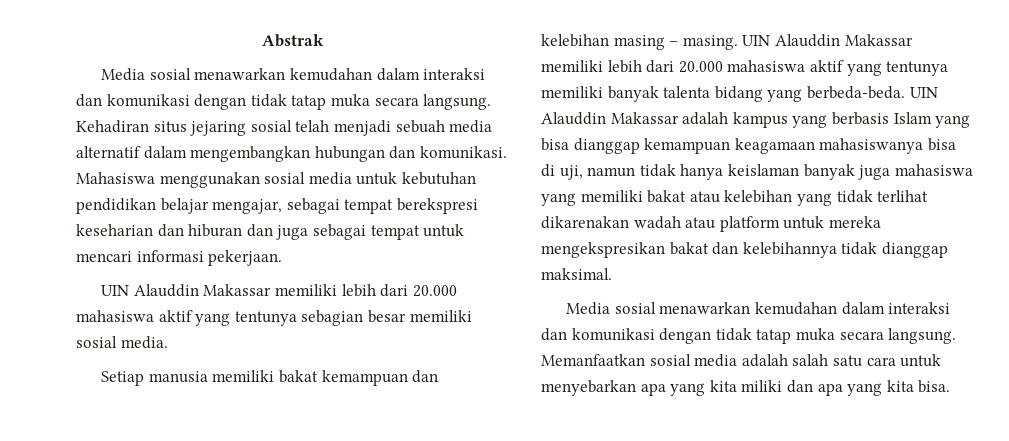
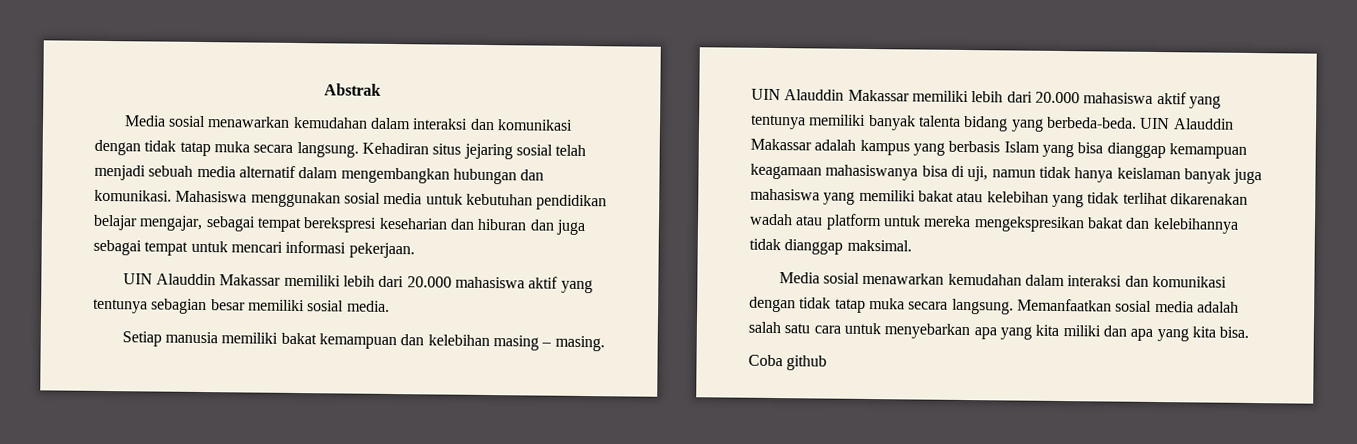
+ Coba github

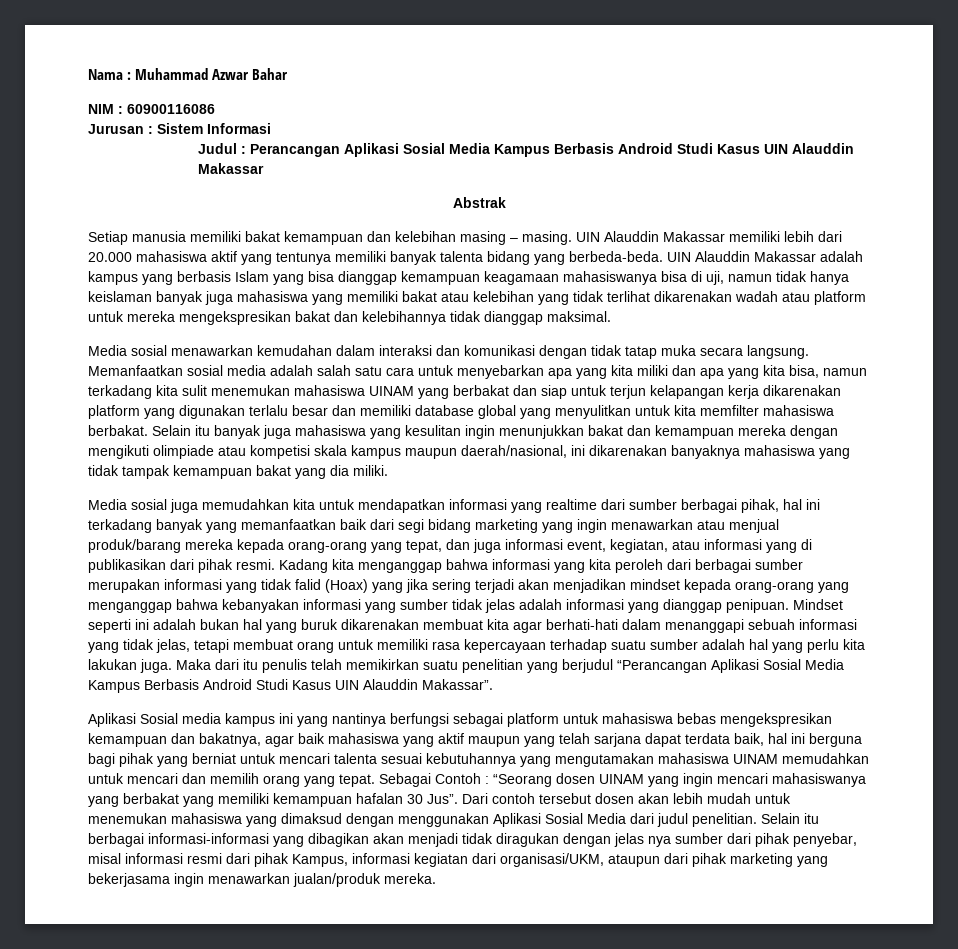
+ Nama : Muhammad Azwar Bahar
+ NIM : 60900116086
+ Jurusan : Sistem Informasi
+ Judul : Perancangan Aplikasi Sosial Media Kampus Berbasis Android Studi Kasus UIN Alauddin Makassar
  Abstrak
- Media sosial menawarkan kemudahan dalam interaksi dan komunikasi dengan tidak tatap muka secara langsung. Kehadiran situs jejaring sosial telah menjadi sebuah media alternatif dalam mengembangkan hubungan dan komunikasi. Mahasiswa menggunakan sosial media untuk kebutuhan pendidikan belajar mengajar, sebagai tempat berekspresi keseharian dan hiburan dan juga sebagai tempat untuk mencari informasi pekerjaan.
- UIN Alauddin Makassar memiliki lebih dari 20.000 mahasiswa aktif yang tentunya sebagian besar memiliki sosial media.
- Memanfaatkan sosial media adalah salah satu cara untuk menyebarkan apa yang kita miliki dan apa yang kita bisa.
- Coba github
+ Memanfaatkan sosial media adalah salah satu cara untuk menyebarkan apa yang kita miliki dan apa yang kita bisa, namun terkadang kita sulit menemukan mahasiswa UINAM yang berbakat dan siap untuk terjun kelapangan kerja dikarenakan platform yang digunakan terlalu besar dan memiliki database global yang menyulitkan untuk kita memfilter mahasiswa berbakat. Selain itu banyak juga mahasiswa yang kesulitan ingin menunjukkan bakat dan kemampuan mereka dengan mengikuti olimpiade atau kompetisi skala kampus maupun daerah/nasional, ini dikarenakan banyaknya mahasiswa yang tidak tampak kemampuan bakat yang dia miliki.
+ Media sosial juga memudahkan kita untuk mendapatkan informasi yang realtime dari sumber berbagai pihak, hal ini terkadang banyak yang memanfaatkan baik dari segi bidang marketing yang ingin menawarkan atau menjual produk/barang mereka kepada orang-orang yang tepat, dan juga informasi event, kegiatan, atau informasi yang di publikasikan dari pihak resmi. Kadang kita menganggap bahwa informasi yang kita peroleh dari berbagai sumber merupakan informasi yang tidak falid (Hoax) yang jika sering terjadi akan menjadikan mindset kepada orang-orang yang menganggap bahwa kebanyakan informasi yang sumber tidak jelas adalah informasi yang dianggap penipuan. Mindset seperti ini adalah bukan hal yang buruk dikarenakan membuat kita agar berhati-hati dalam menanggapi sebuah informasi yang tidak jelas, tetapi membuat orang untuk memiliki rasa kepercayaan terhadap suatu sumber adalah hal yang perlu kita lakukan juga. Maka dari itu penulis telah memikirkan suatu penelitian yang berjudul “Perancangan Aplikasi Sosial Media Kampus Berbasis Android Studi Kasus UIN Alauddin Makassar”.
+ Aplikasi Sosial media kampus ini yang nantinya berfungsi sebagai platform untuk mahasiswa bebas mengekspresikan kemampuan dan bakatnya, agar baik mahasiswa yang aktif maupun yang telah sarjana dapat terdata baik, hal ini berguna bagi pihak yang berniat untuk mencari talenta sesuai kebutuhannya yang mengutamakan mahasiswa UINAM memudahkan untuk mencari dan memilih orang yang tepat. Sebagai Contoh : “Seorang dosen UINAM yang ingin mencari mahasiswanya yang berbakat yang memiliki kemampuan hafalan 30 Jus”. Dari contoh tersebut dosen akan lebih mudah untuk menemukan mahasiswa yang dimaksud dengan menggunakan Aplikasi Sosial Media dari judul penelitian. Selain itu berbagai informasi-informasi yang dibagikan akan menjadi tidak diragukan dengan jelas nya sumber dari pihak penyebar, misal informasi resmi dari pihak Kampus, informasi kegiatan dari organisasi/UKM, ataupun dari pihak marketing yang bekerjasama ingin menawarkan jualan/produk mereka.

